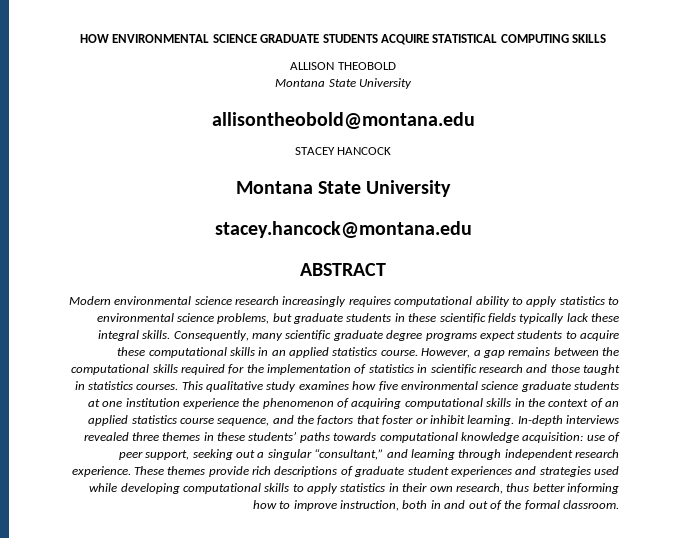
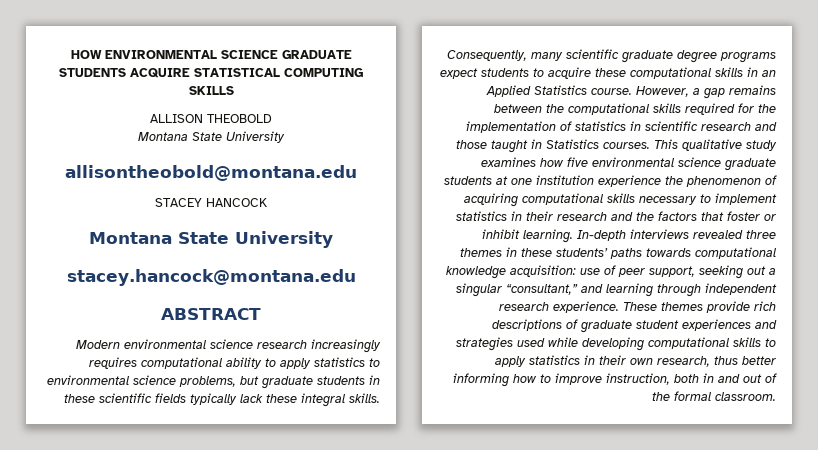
- Consequently, many scientific graduate degree programs expect students to acquire these computational skills in an applied statistics course.
+ Consequently, many scientific graduate degree programs expect students to acquire these computational skills in an Applied Statistics course.
- However, a gap remains between the computational skills required for the implementation of statistics in scientific research and those taught in statistics courses.
+ However, a gap remains between the computational skills required for the implementation of statistics in scientific research and those taught in Statistics courses.
- This qualitative study examines how five environmental science graduate students at one institution experience the phenomenon of acquiring computational skills in the context of an applied statistics course sequence, and the factors that foster or inhibit learning.
+ This qualitative study examines how five environmental science graduate students at one institution experience the phenomenon of acquiring computational skills necessary to implement statistics in their research and the factors that foster or inhibit learning.

